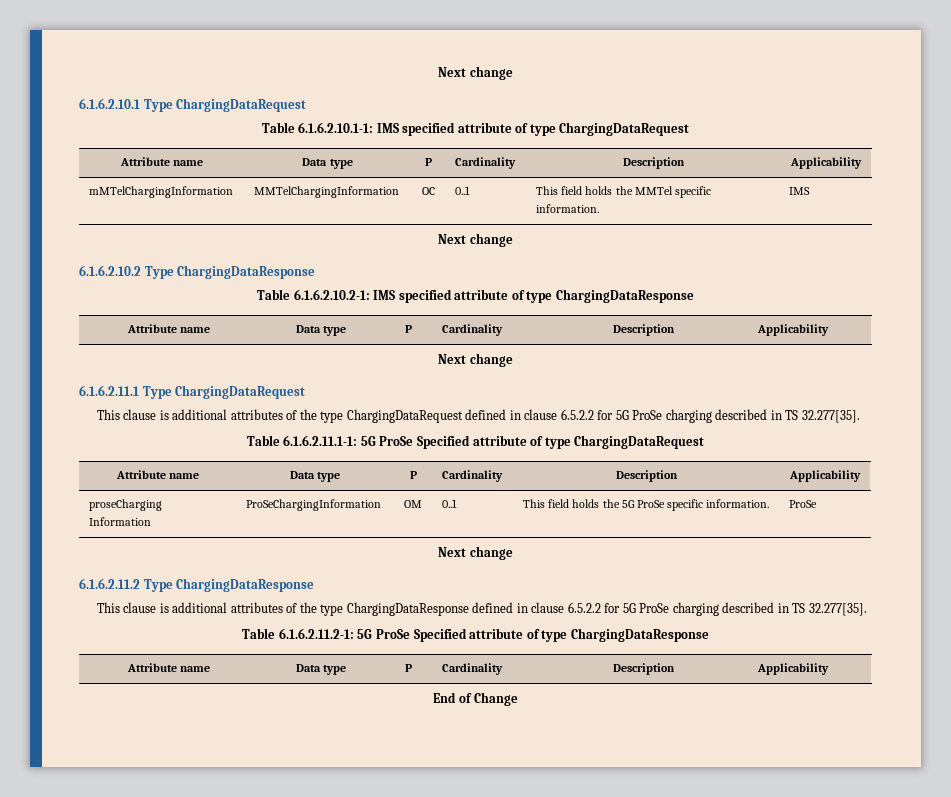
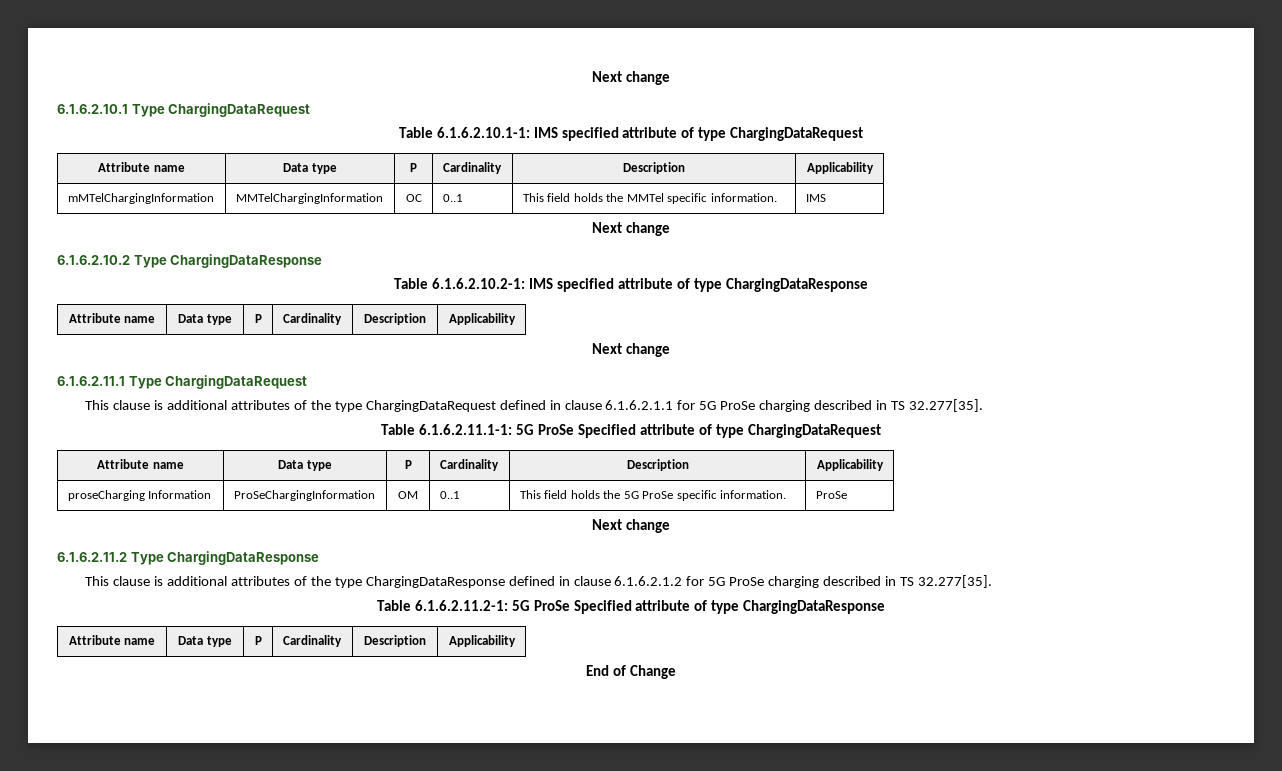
- This clause is additional attributes of the type ChargingDataRequest defined in clause 6.5.2.2 for 5G ProSe charging described in TS 32.277[35].
+ This clause is additional attributes of the type ChargingDataRequest defined in clause 6.1.6.2.1.1 for 5G ProSe charging described in TS 32.277[35].
- This clause is additional attributes of the type ChargingDataResponse defined in clause 6.5.2.2 for 5G ProSe charging described in TS 32.277[35].
+ This clause is additional attributes of the type ChargingDataResponse defined in clause 6.1.6.2.1.2 for 5G ProSe charging described in TS 32.277[35].

